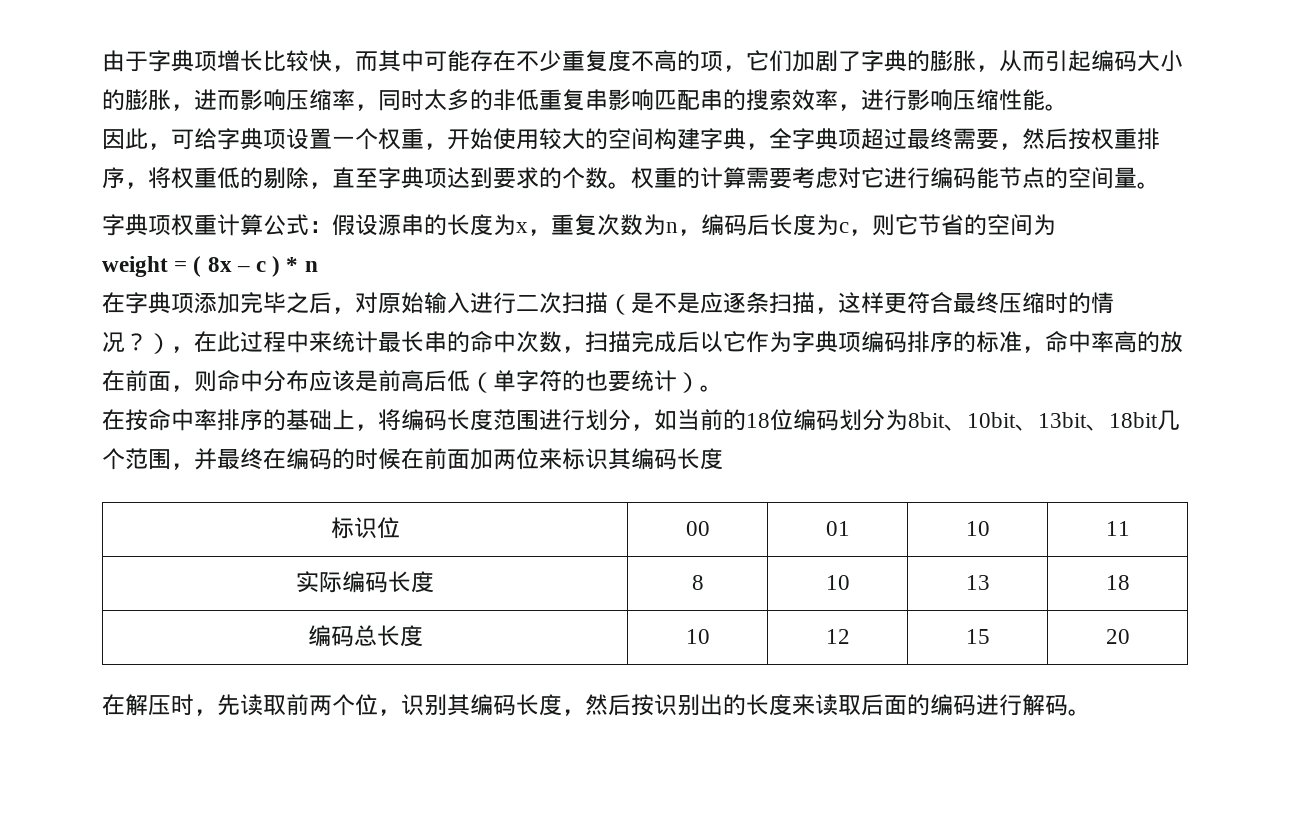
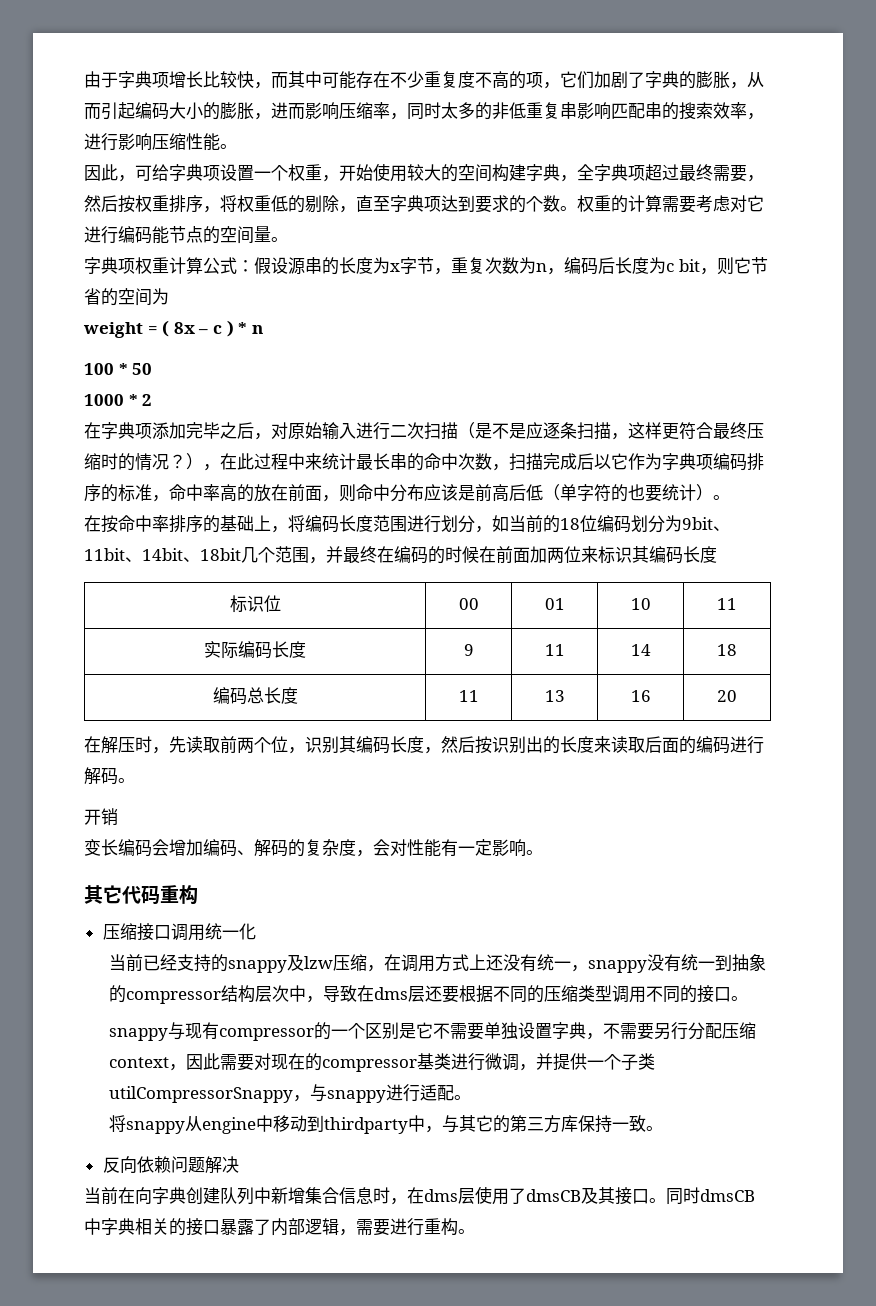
- 字典项权重计算公式：假设源串的长度为x，重复次数为n，编码后长度为c，则它节省的空间为
+ 字典项权重计算公式：假设源串的长度为x字节，重复次数为n，编码后长度为c bit，则它节省的空间为
+ 100 * 50
+ 1000 * 2
- 在按命中率排序的基础上，将编码长度范围进行划分，如当前的18位编码划分为8bit、10bit、13bit、18bit几个范围，并最终在编码的时候在前面加两位来标识其编码长度
+ 在按命中率排序的基础上，将编码长度范围进行划分，如当前的18位编码划分为9bit、11bit、14bit、18bit几个范围，并最终在编码的时候在前面加两位来标识其编码长度
- 实际编码长度 | 8 | 10 | 13 | 18
+ 实际编码长度 | 9 | 11 | 14 | 18
- 编码总长度 | 10 | 12 | 15 | 20
+ 编码总长度 | 11 | 13 | 16 | 20
+ 开销
+ 变长编码会增加编码、解码的复杂度，会对性能有一定影响。
+ 其它代码重构
+ 压缩接口调用统一化
+ 当前已经支持的snappy及lzw压缩，在调用方式上还没有统一，snappy没有统一到抽象的compressor结构层次中，导致在dms层还要根据不同的压缩类型调用不同的接口。
+ snappy与现有compressor的一个区别是它不需要单独设置字典，不需要另行分配压缩context，因此需要对现在的compressor基类进行微调，并提供一个子类utilCompressorSnappy，与snappy进行适配。
+ 将snappy从engine中移动到thirdparty中，与其它的第三方库保持一致。
+ 反向依赖问题解决
+ 当前在向字典创建队列中新增集合信息时，在dms层使用了dmsCB及其接口。同时dmsCB中字典相关的接口暴露了内部逻辑，需要进行重构。

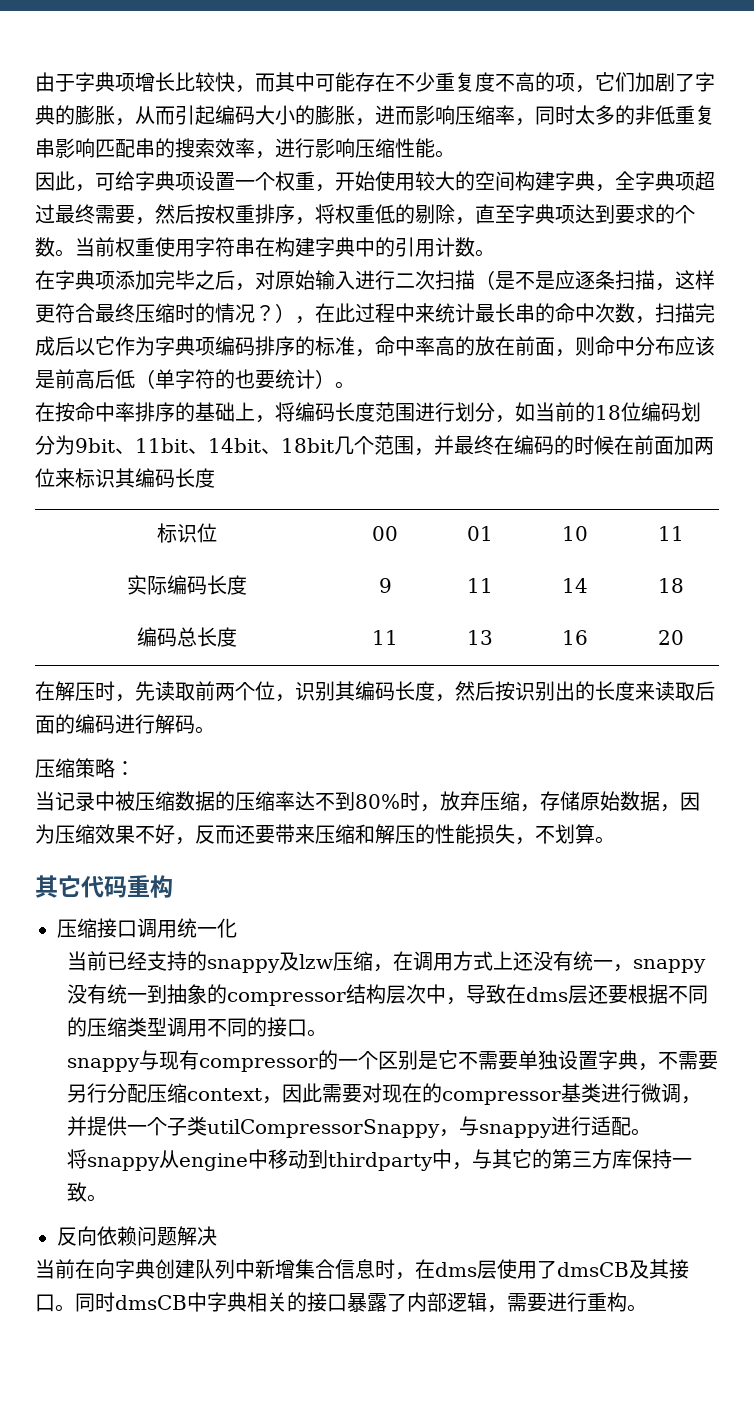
- 权重的计算需要考虑对它进行编码能节点的空间量。
- 字典项权重计算公式：假设源串的长度为x字节，重复次数为n，编码后长度为c bit，则它节省的空间为
- weight = ( 8x – c ) * n
- 100 * 50
- 1000 * 2
+ 当前权重使用字符串在构建字典中的引用计数。
- 开销
- 变长编码会增加编码、解码的复杂度，会对性能有一定影响。
+ 压缩策略：
+ 当记录中被压缩数据的压缩率达不到80%时，放弃压缩，存储原始数据，因为压缩效果不好，反而还要带来压缩和解压的性能损失，不划算。

